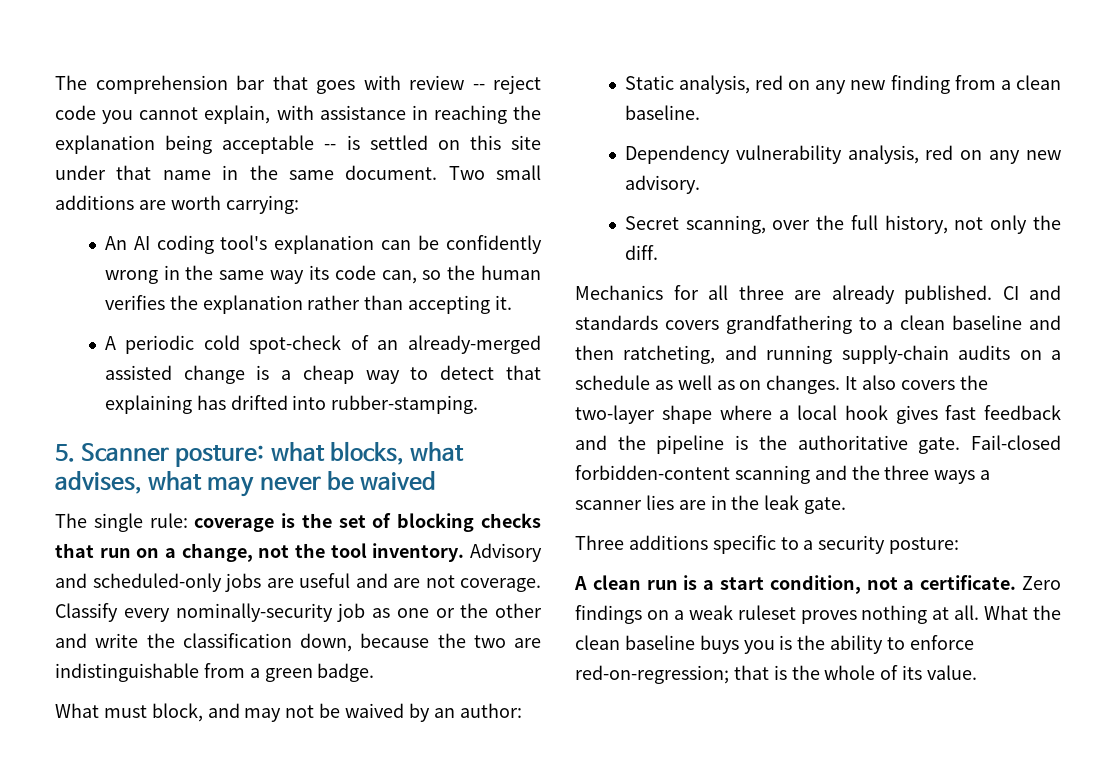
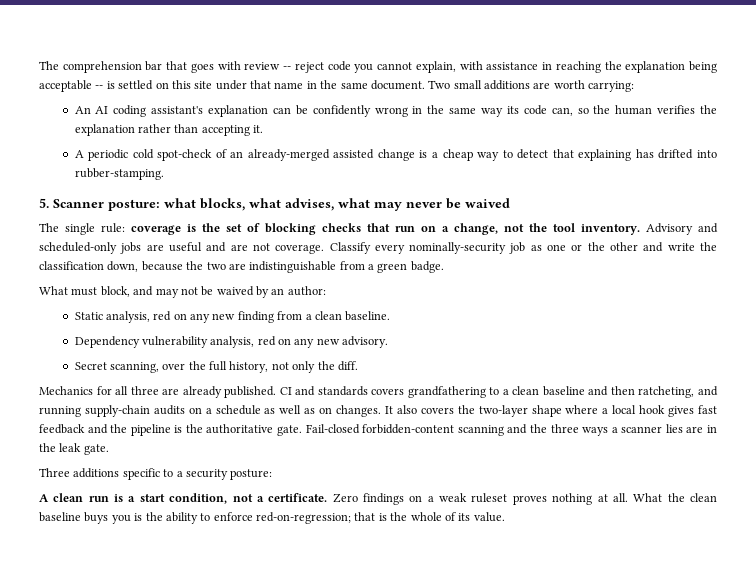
- An AI coding tool's explanation can be confidently wrong in the same way its code can, so the human verifies the explanation rather than accepting it.
+ An AI coding assistant's explanation can be confidently wrong in the same way its code can, so the human verifies the explanation rather than accepting it.

